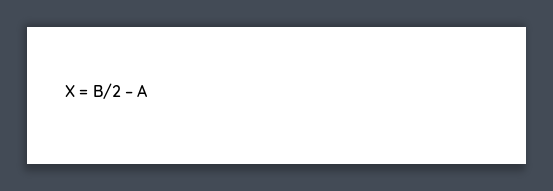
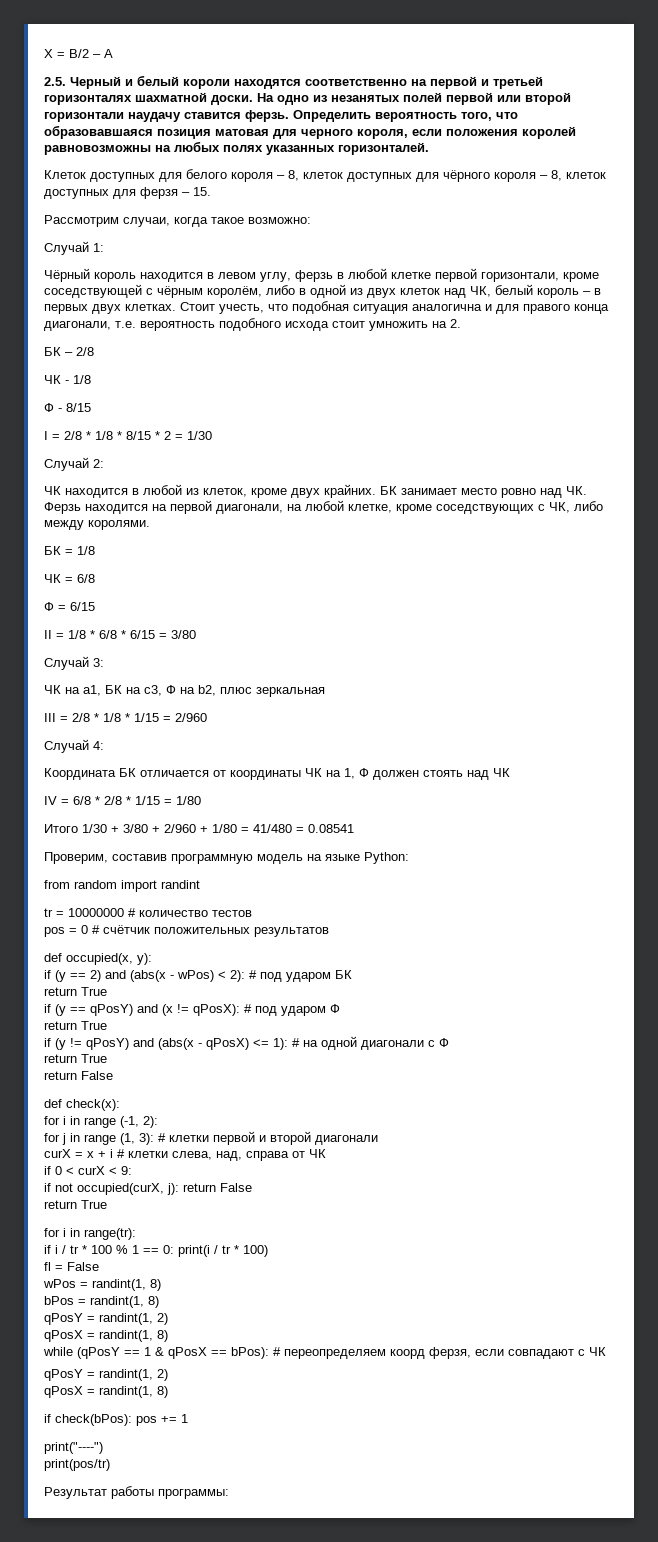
+ 2.5. Черный и белый короли находятся соответственно на первой и третьей горизонталях шахматной доски. На одно из незанятых полей первой или второй горизонтали наудачу ставится ферзь. Определить вероятность того, что образовавшаяся позиция матовая для черного короля, если положения королей равновозможны на любых полях указанных горизонталей.
+ Клеток доступных для белого короля – 8, клеток доступных для чёрного короля – 8, клеток доступных для ферзя – 15.
+ Рассмотрим случаи, когда такое возможно:
+ Случай 1:
+ Чёрный король находится в левом углу, ферзь в любой клетке первой горизонтали, кроме соседствующей с чёрным королём, либо в одной из двух клеток над ЧК, белый король – в первых двух клетках. Стоит учесть, что подобная ситуация аналогична и для правого конца диагонали, т.е. вероятность подобного исхода стоит умножить на 2.
+ БК – 2/8
+ ЧК - 1/8
+ Ф - 8/15
+ I = 2/8 * 1/8 * 8/15 * 2 = 1/30
+ Случай 2:
+ ЧК находится в любой из клеток, кроме двух крайних. БК занимает место ровно над ЧК. Ферзь находится на первой диагонали, на любой клетке, кроме соседствующих с ЧК, либо между королями.
+ БК = 1/8
+ ЧК = 6/8
+ Ф = 6/15
+ II = 1/8 * 6/8 * 6/15 = 3/80
+ Случай 3:
+ ЧК на a1, БК на c3, Ф на b2, плюс зеркальная
+ III = 2/8 * 1/8 * 1/15 = 2/960
+ Случай 4:
+ Координата БК отличается от координаты ЧК на 1, Ф должен стоять над ЧК
+ IV = 6/8 * 2/8 * 1/15 = 1/80
+ Итого 1/30 + 3/80 + 2/960 + 1/80 = 41/480 = 0.08541
+ Проверим, составив программную модель на языке Python:
+ from random import randint
+ tr = 10000000 # количество тестов
+ pos = 0 # счётчик положительных результатов
+ def occupied(x, y):
+ if (y == 2) and (abs(x - wPos) < 2): # под ударом БК
+ return True
+ if (y == qPosY) and (x != qPosX): # под ударом Ф
+ return True
+ if (y != qPosY) and (abs(x - qPosX) <= 1): # на одной диагонали с Ф
+ return True
+ return False
+ def check(x):
+ for i in range (-1, 2):
+ for j in range (1, 3): # клетки первой и второй диагонали
+ curX = x + i # клетки слева, над, справа от ЧК
+ if 0 < curX < 9:
+ if not occupied(curX, j): return False
+ return True
+ for i in range(tr):
+ if i / tr * 100 % 1 == 0: print(i / tr * 100)
+ fl = False
+ wPos = randint(1, 8)
+ bPos = randint(1, 8)
+ qPosY = randint(1, 2)
+ qPosX = randint(1, 8)
+ while (qPosY == 1 & qPosX == bPos): # переопределяем коорд ферзя, если совпадают с ЧК
+ qPosY = randint(1, 2)
+ qPosX = randint(1, 8)
+ if check(bPos): pos += 1
+ print("----")
+ print(pos/tr)
+ Результат работы программы:

